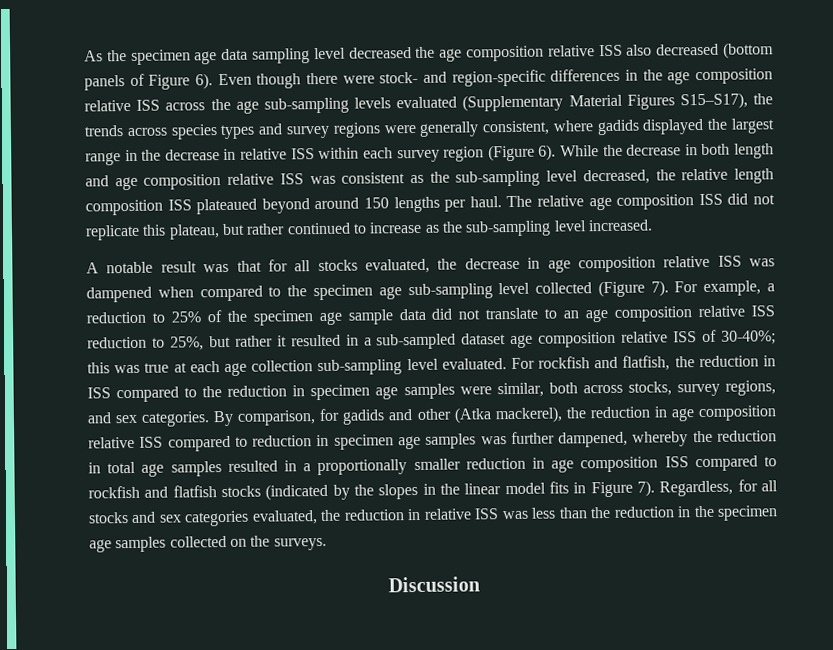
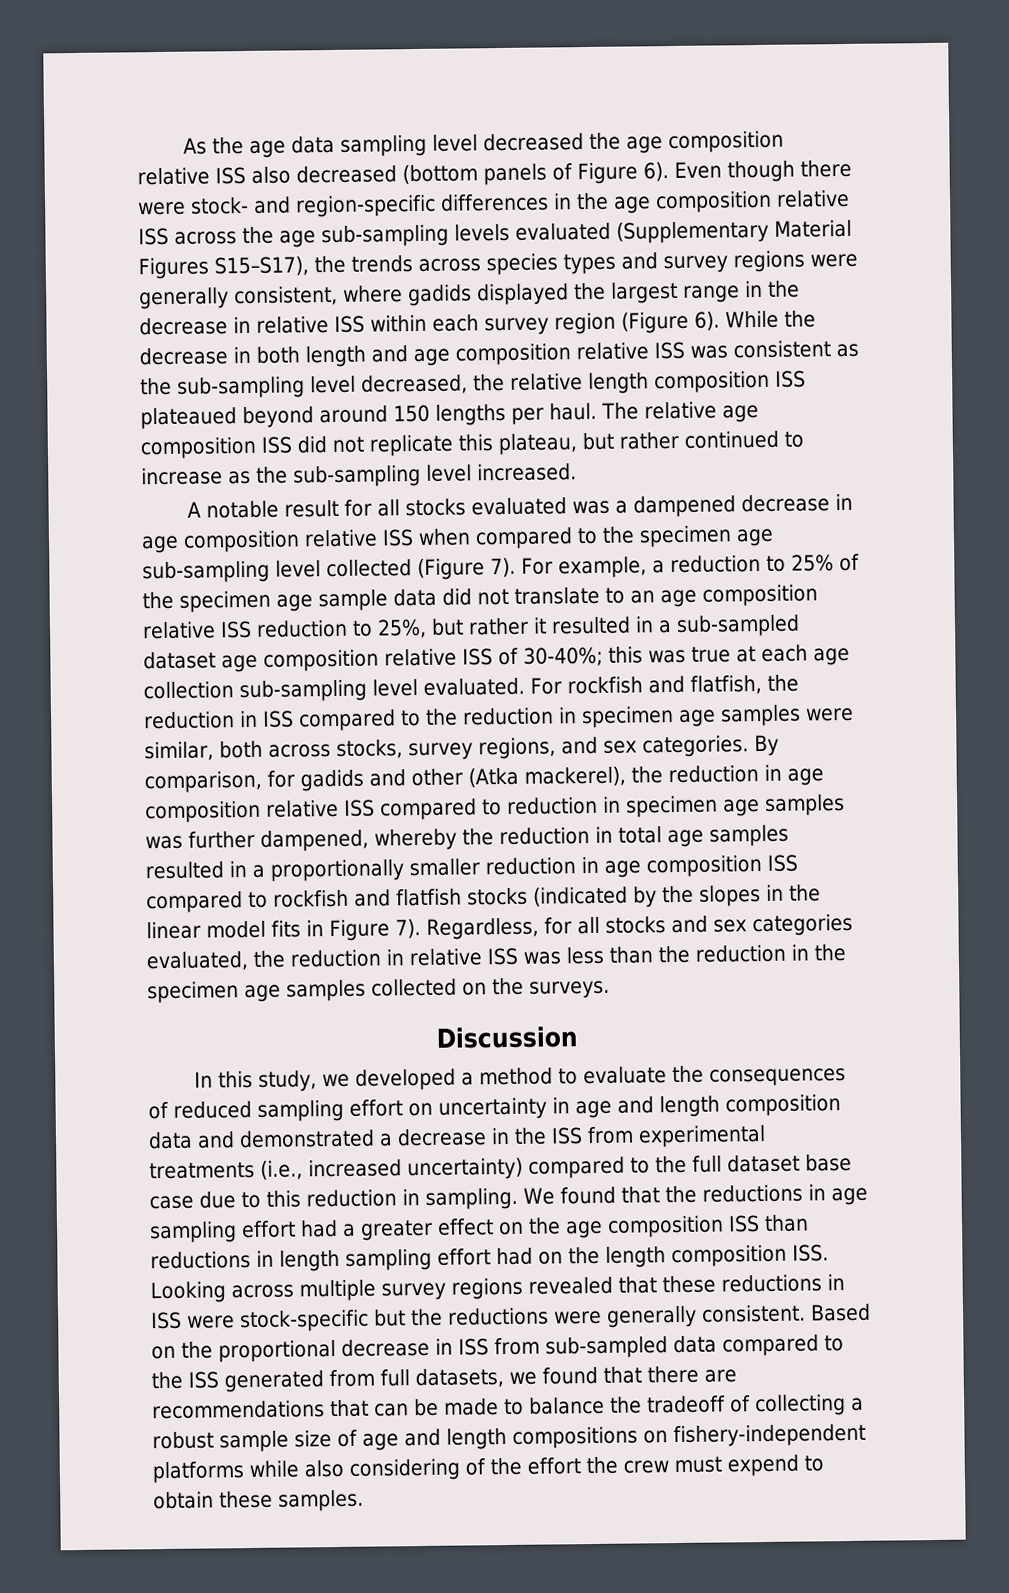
- As the specimen age data sampling level decreased the age composition relative ISS also decreased (bottom panels of Figure 6).
+ As the age data sampling level decreased the age composition relative ISS also decreased (bottom panels of Figure 6).
- A notable result was that for all stocks evaluated, the decrease in age composition relative ISS was dampened when compared to the specimen age sub-sampling level collected (Figure 7).
+ A notable result for all stocks evaluated was a dampened decrease in age composition relative ISS when compared to the specimen age sub-sampling level collected (Figure 7).
+ In this study, we developed a method to evaluate the consequences of reduced sampling effort on uncertainty in age and length composition data and demonstrated a decrease in the ISS from experimental treatments (i.e., increased uncertainty) compared to the full dataset base case due to this reduction in sampling. We found that the reductions in age sampling effort had a greater effect on the age composition ISS than reductions in length sampling effort had on the length composition ISS. Looking across multiple survey regions revealed that these reductions in ISS were stock-specific but the reductions were generally consistent. Based on the proportional decrease in ISS from sub-sampled data compared to the ISS generated from full datasets, we found that there are recommendations that can be made to balance the tradeoff of collecting a robust sample size of age and length compositions on fishery-independent platforms while also considering of the effort the crew must expend to obtain these samples.

